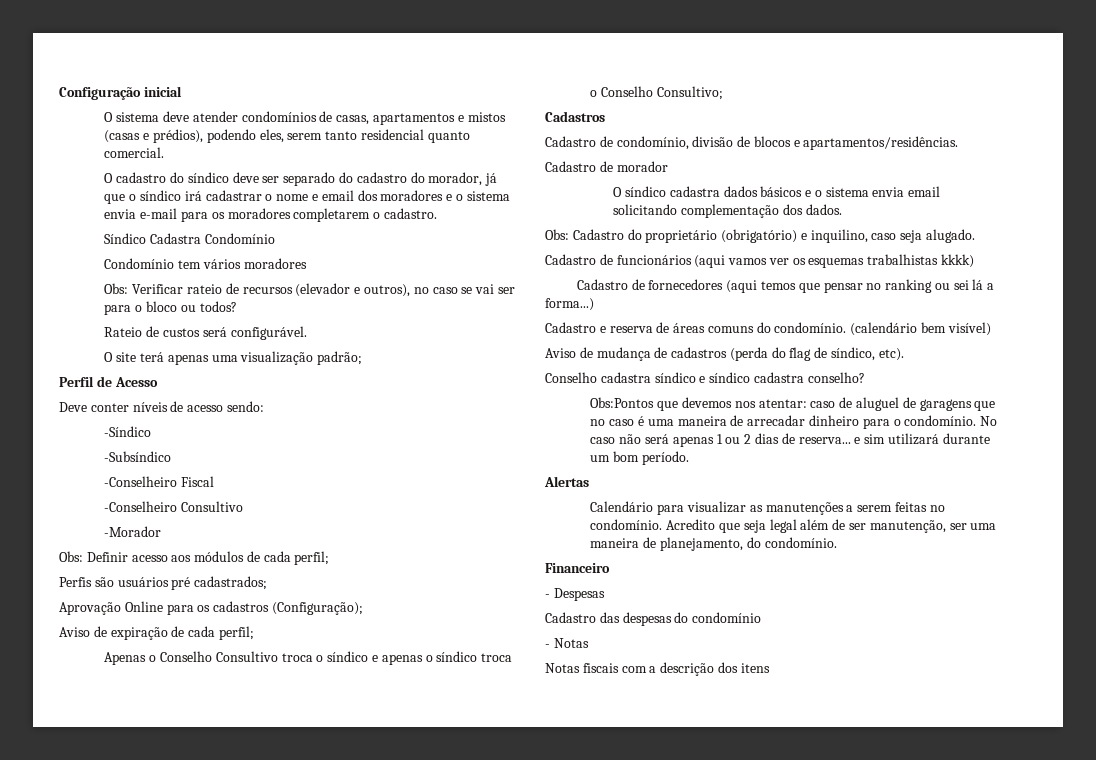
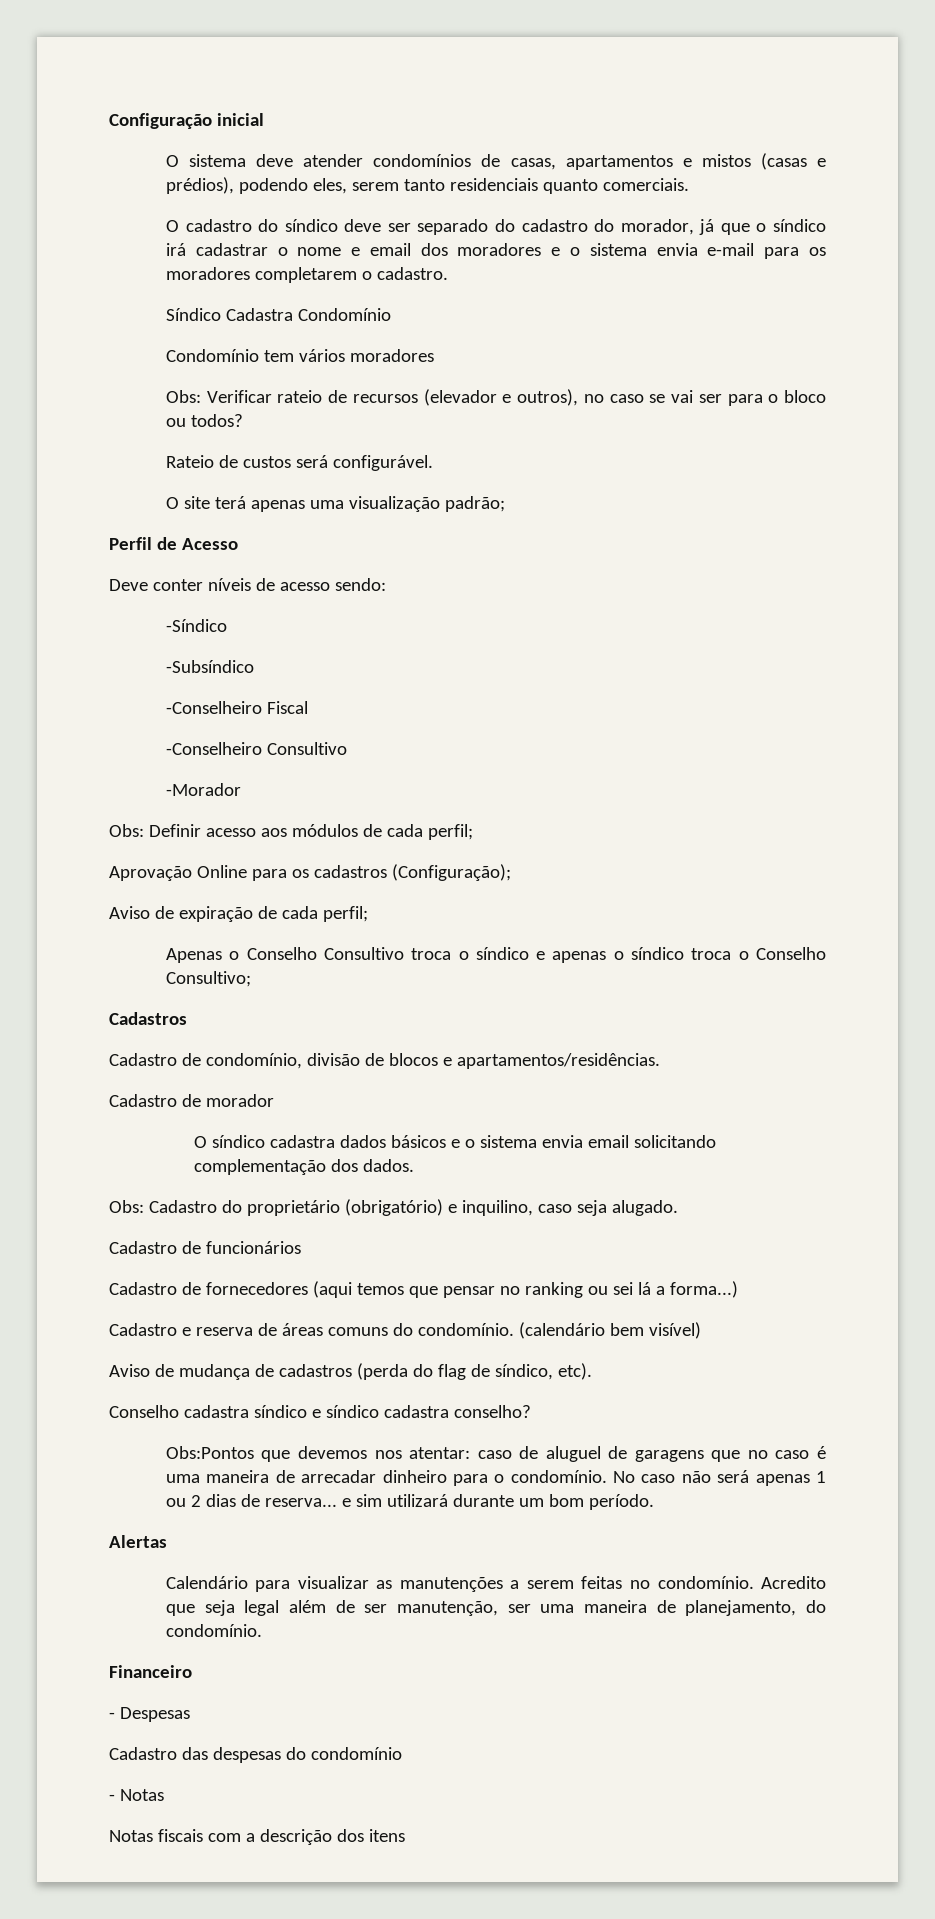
- O sistema deve atender condomínios de casas, apartamentos e mistos (casas e prédios), podendo eles, serem tanto residencial quanto comercial.
+ O sistema deve atender condomínios de casas, apartamentos e mistos (casas e prédios), podendo eles, serem tanto residenciais quanto comerciais.
- Perfis são usuários pré cadastrados;
- Cadastro de funcionários (aqui vamos ver os esquemas trabalhistas kkkk)
+ Cadastro de funcionários

